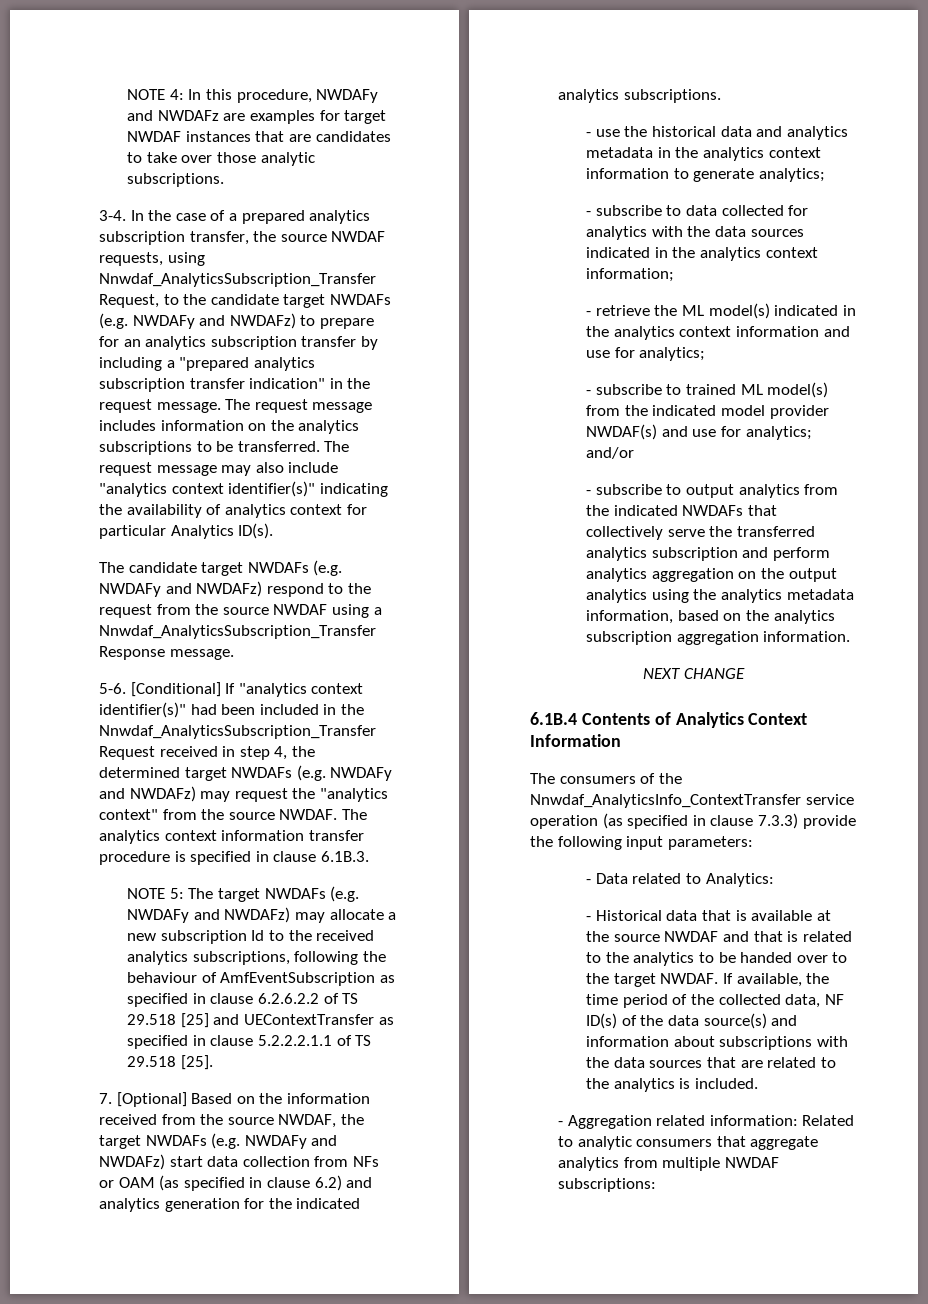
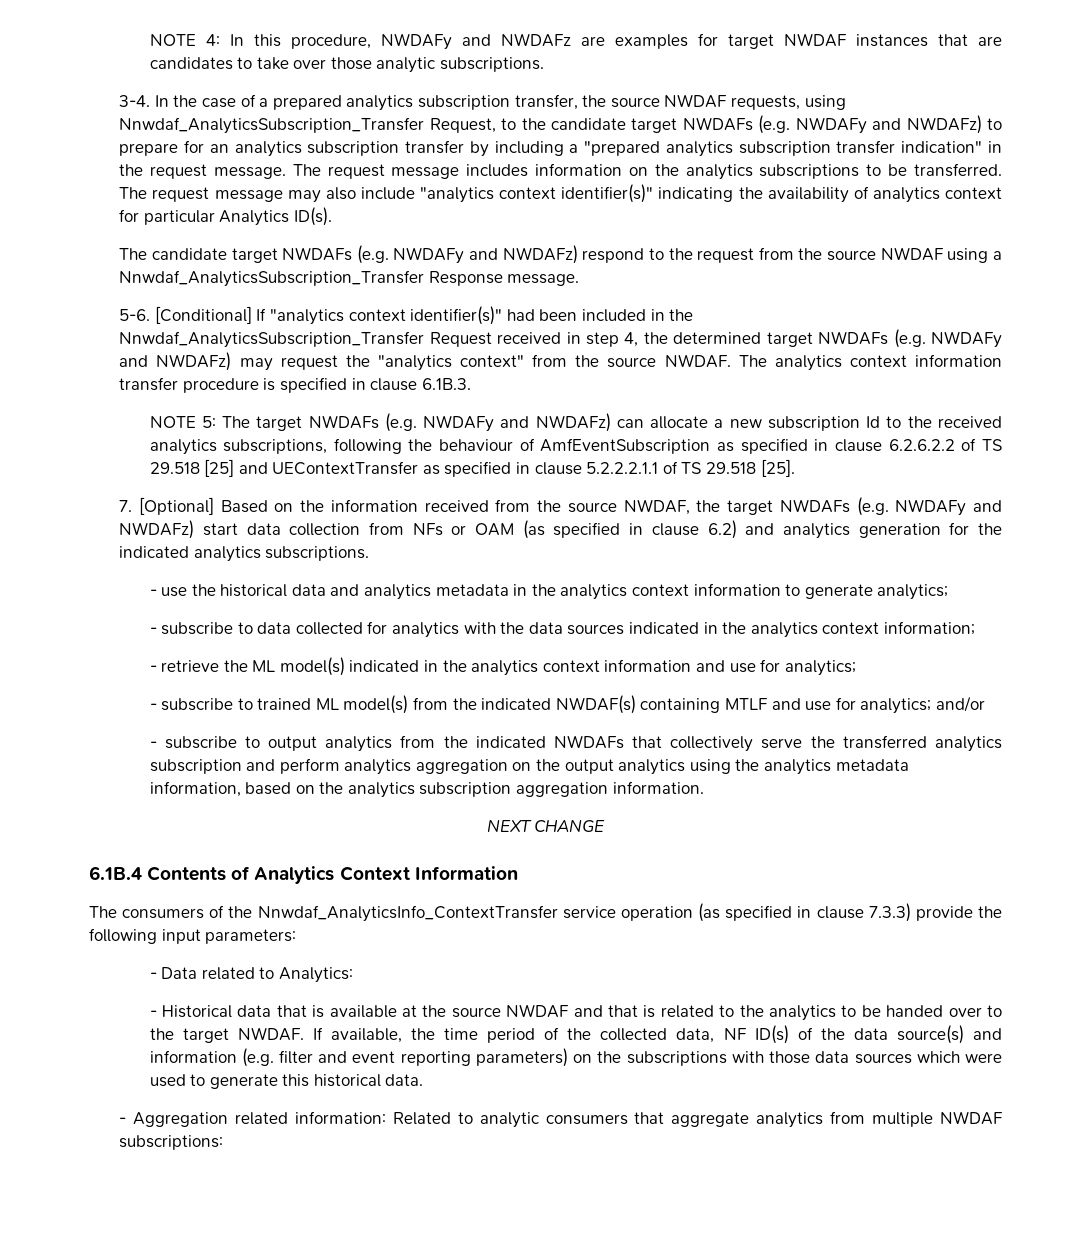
- NOTE 5: The target NWDAFs (e.g. NWDAFy and NWDAFz) may allocate a new subscription Id to the received analytics subscriptions, following the behaviour of AmfEventSubscription as specified in clause 6.2.6.2.2 of TS 29.518 [25] and UEContextTransfer as specified in clause 5.2.2.2.1.1 of TS 29.518 [25].
+ NOTE 5: The target NWDAFs (e.g. NWDAFy and NWDAFz) can allocate a new subscription Id to the received analytics subscriptions, following the behaviour of AmfEventSubscription as specified in clause 6.2.6.2.2 of TS 29.518 [25] and UEContextTransfer as specified in clause 5.2.2.2.1.1 of TS 29.518 [25].
- - subscribe to trained ML model(s) from the indicated model provider NWDAF(s) and use for analytics; and/or
+ - subscribe to trained ML model(s) from the indicated NWDAF(s) containing MTLF and use for analytics; and/or
- If available, the time period of the collected data, NF ID(s) of the data source(s) and information about subscriptions with the data sources that are related to the analytics is included.
+ If available, the time period of the collected data, NF ID(s) of the data source(s) and information (e.g. filter and event reporting parameters) on the subscriptions with those data sources which were used to generate this historical data.

